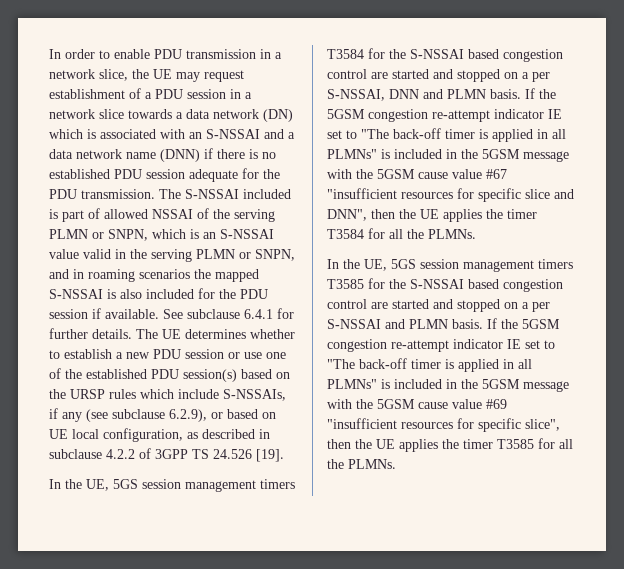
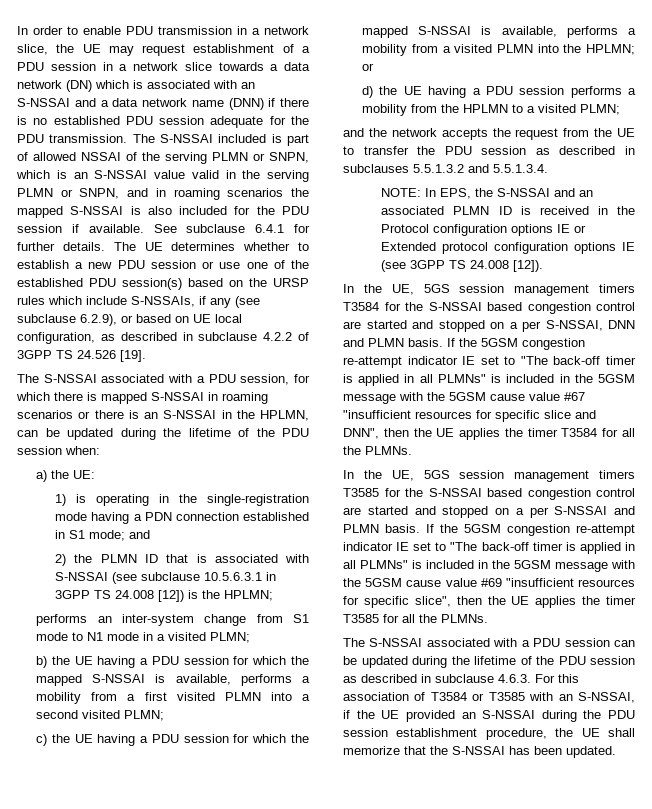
+ The S-NSSAI associated with a PDU session, for which there is mapped S-NSSAI in roaming scenarios or there is an S-NSSAI in the HPLMN, can be updated during the lifetime of the PDU session when:
+ a) the UE:
+ 1) is operating in the single-registration mode having a PDN connection established in S1 mode; and
+ 2) the PLMN ID that is associated with S-NSSAI (see subclause 10.5.6.3.1 in 3GPP TS 24.008 [12]) is the HPLMN;
+ performs an inter-system change from S1 mode to N1 mode in a visited PLMN;
+ b) the UE having a PDU session for which the mapped S-NSSAI is available, performs a mobility from a first visited PLMN into a second visited PLMN;
+ c) the UE having a PDU session for which the mapped S-NSSAI is available, performs a mobility from a visited PLMN into the HPLMN; or
+ d) the UE having a PDU session performs a mobility from the HPLMN to a visited PLMN;
+ and the network accepts the request from the UE to transfer the PDU session as described in subclauses 5.5.1.3.2 and 5.5.1.3.4.
+ NOTE: In EPS, the S-NSSAI and an associated PLMN ID is received in the Protocol configuration options IE or Extended protocol configuration options IE (see 3GPP TS 24.008 [12]).
+ The S-NSSAI associated with a PDU session can be updated during the lifetime of the PDU session as described in subclause 4.6.3. For this association of T3584 or T3585 with an S-NSSAI, if the UE provided an S-NSSAI during the PDU session establishment procedure, the UE shall memorize that the S-NSSAI has been updated.

